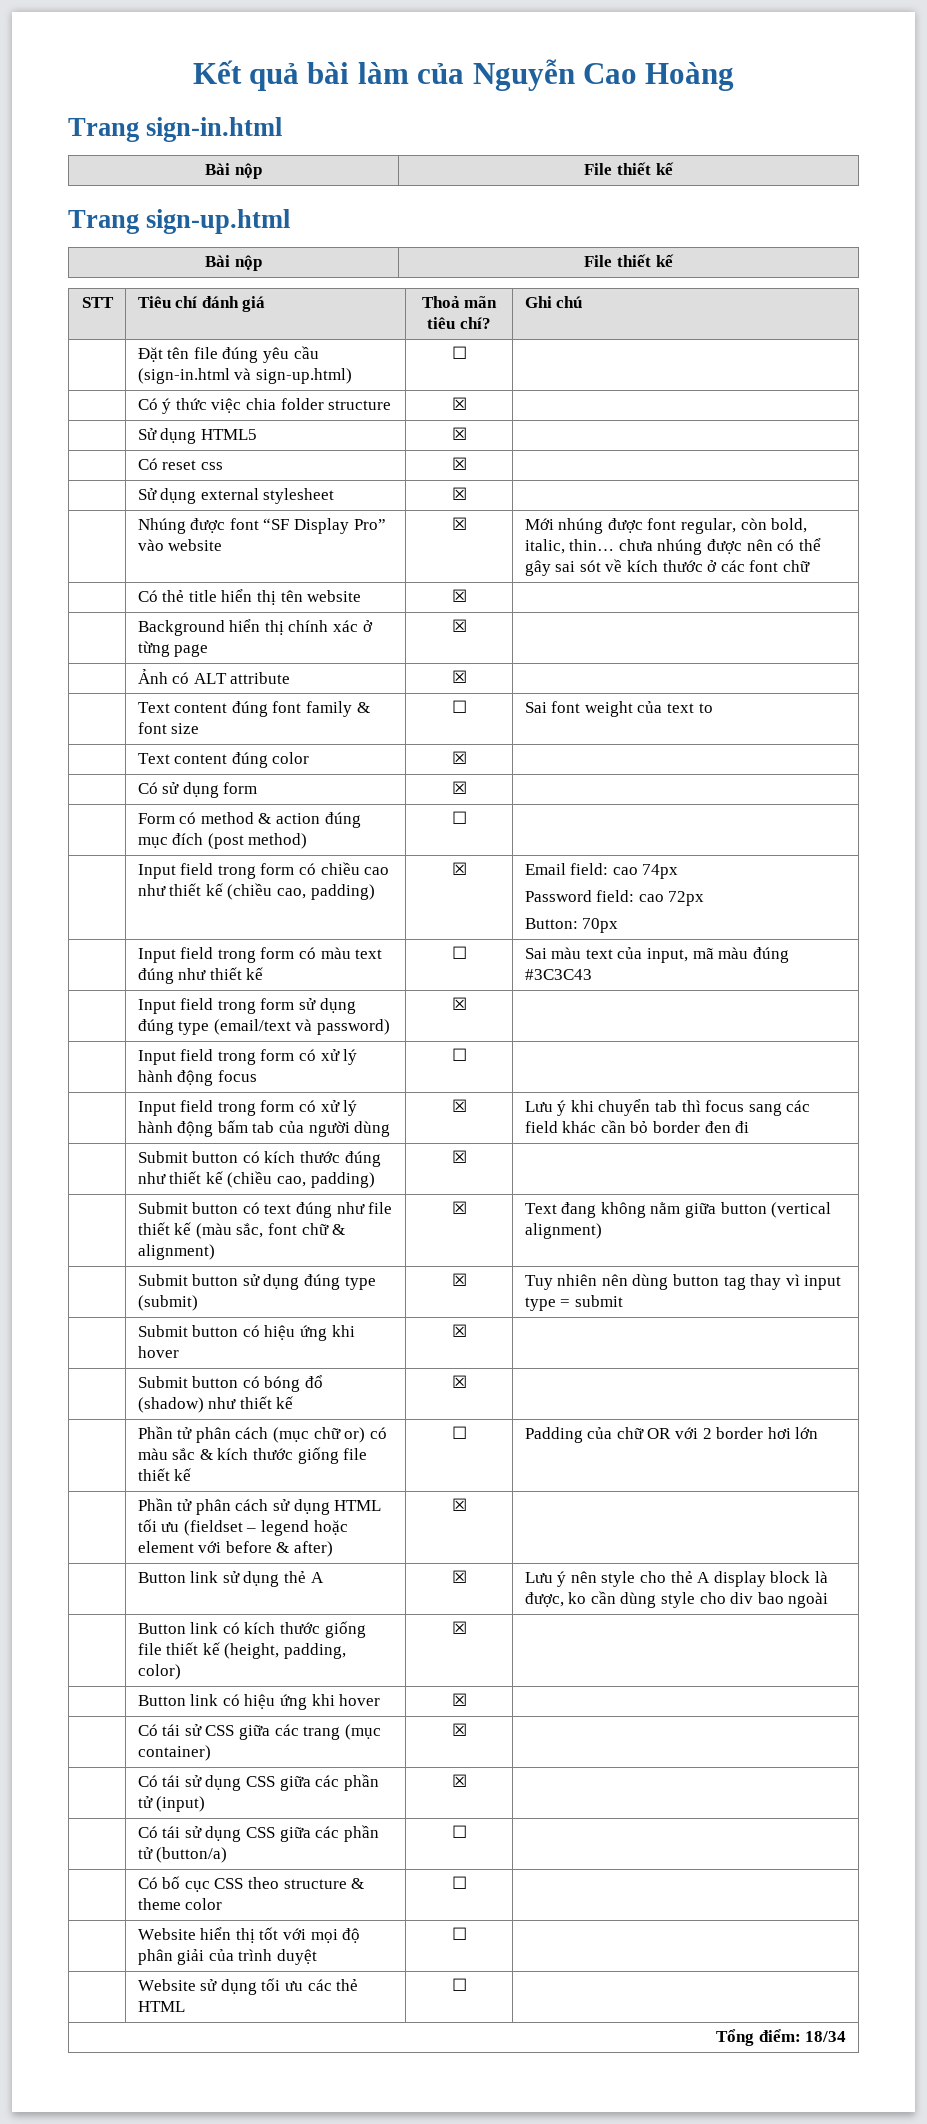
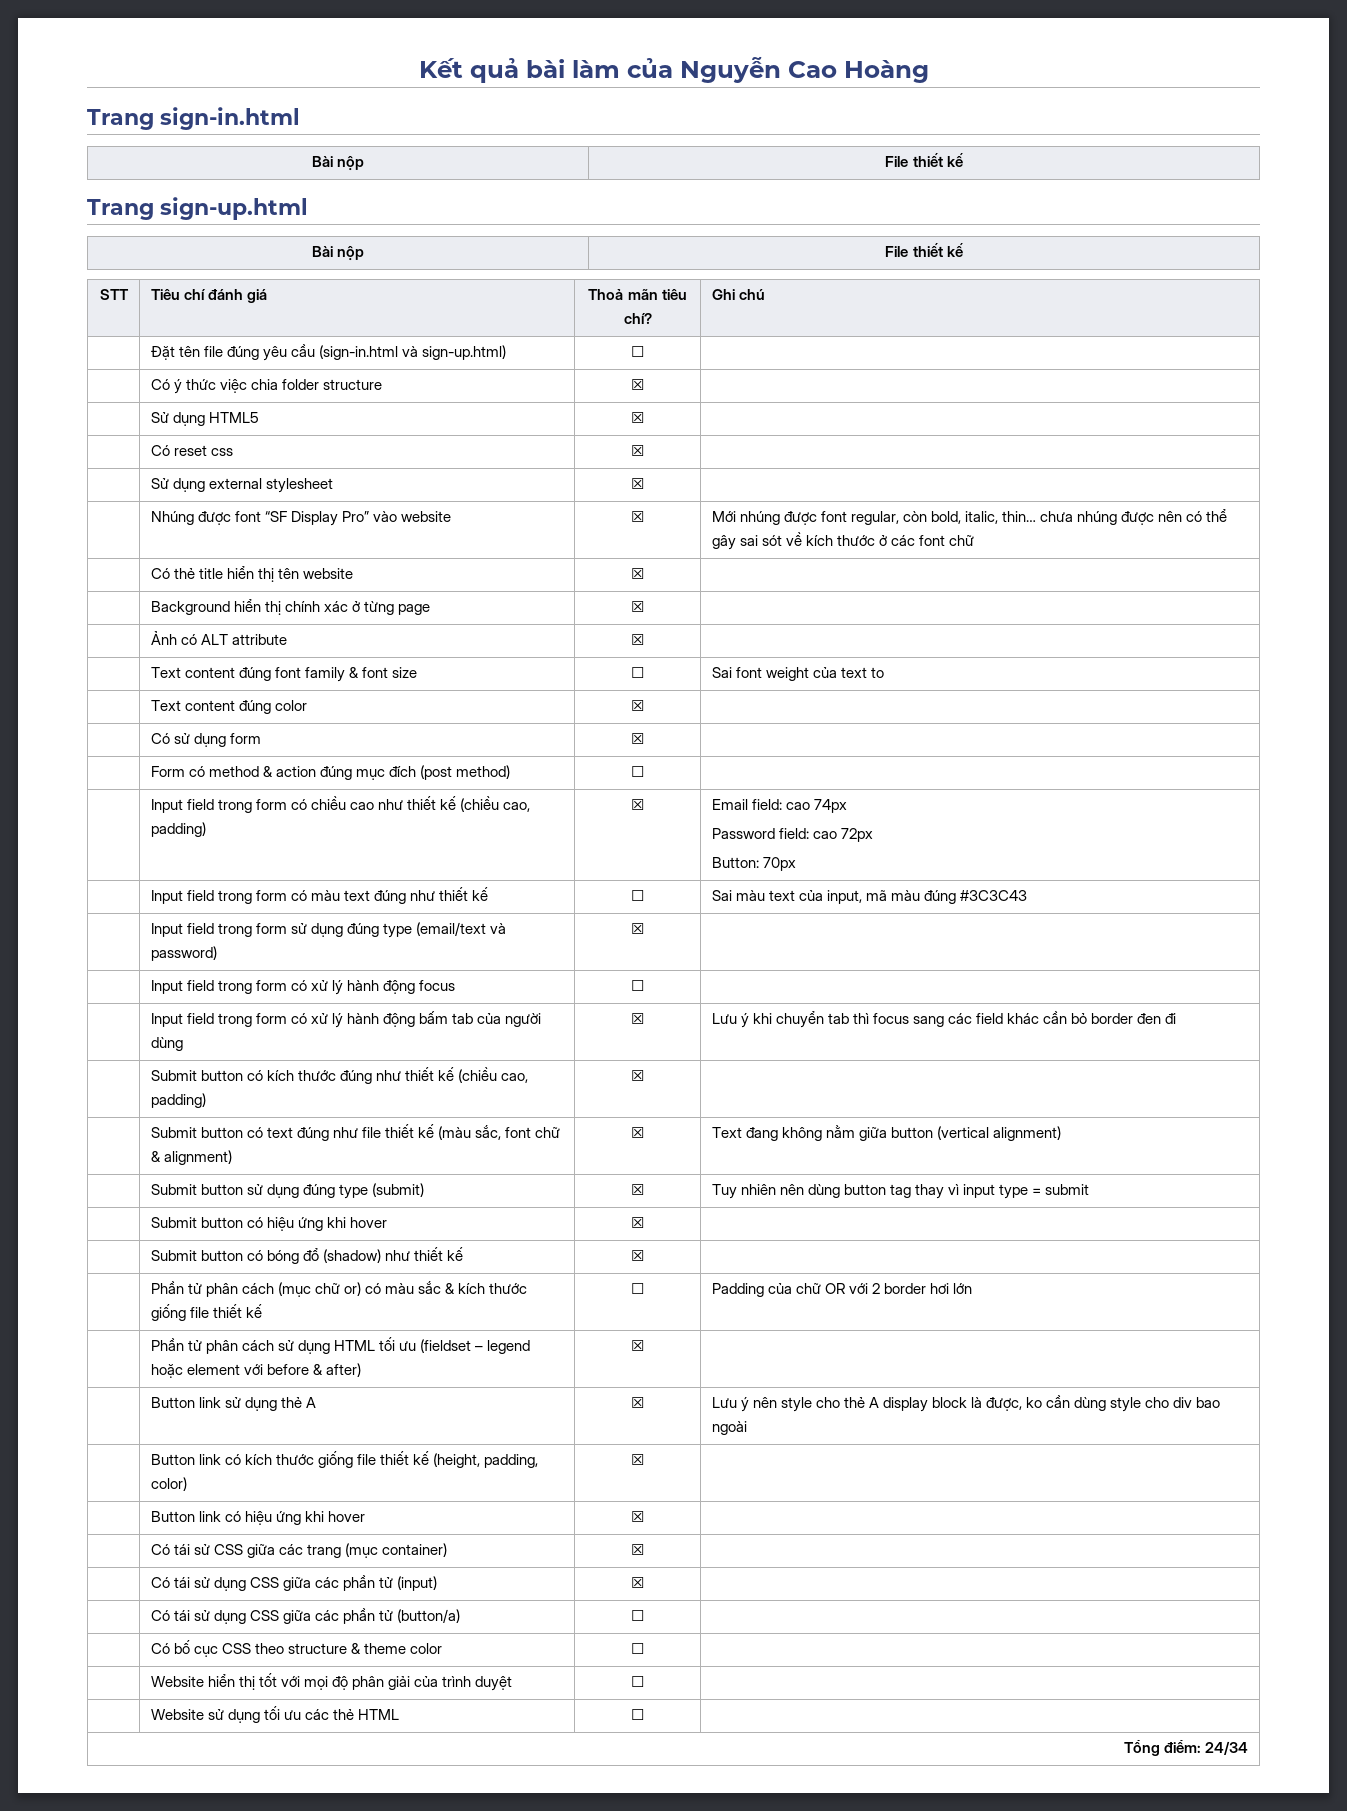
- Tổng điểm: 18/34
+ Tổng điểm: 24/34

